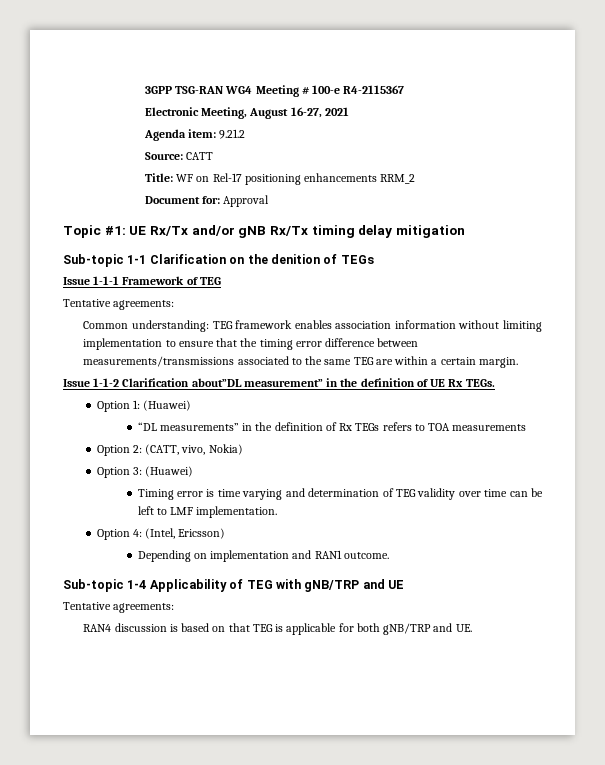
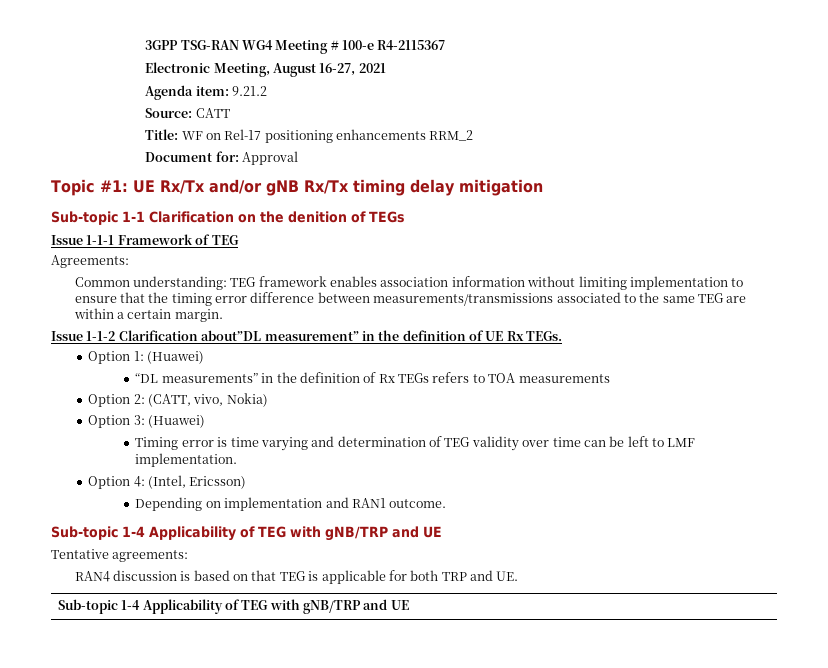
  Issue 1-1-1 Framework of TEG
- Tentative agreements:
+ Agreements:
- RAN4 discussion is based on that TEG is applicable for both gNB/TRP and UE.
+ RAN4 discussion is based on that TEG is applicable for both TRP and UE.
+ Sub-topic 1-4 Applicability of TEG with gNB/TRP and UE

